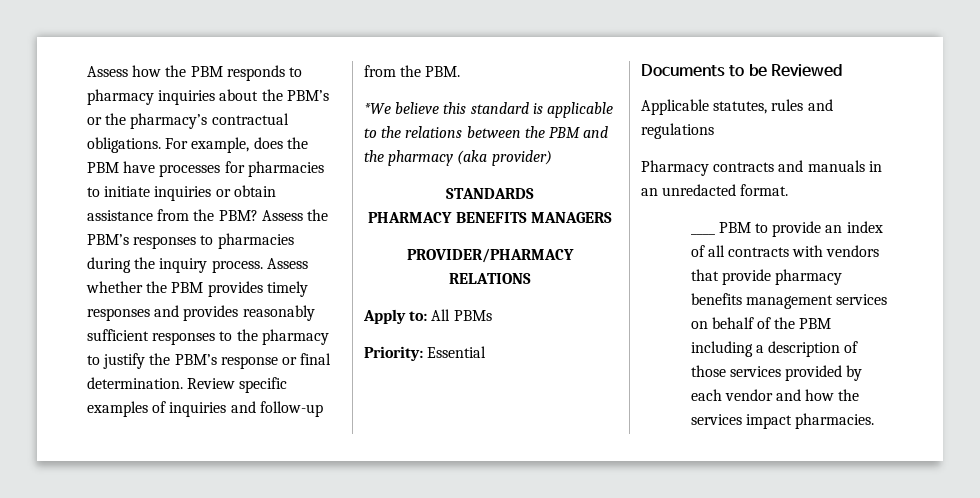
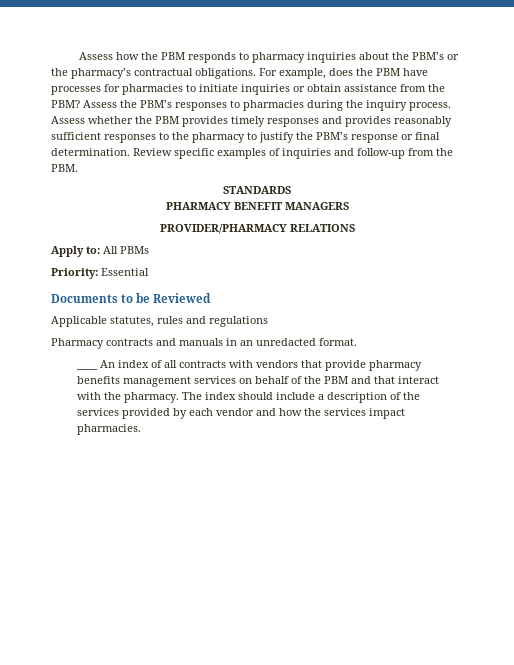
- *We believe this standard is applicable to the relations between the PBM and the pharmacy (aka provider)
- PHARMACY BENEFITS MANAGERS
+ PHARMACY BENEFIT MANAGERS
- ____ PBM to provide an index of all contracts with vendors that provide pharmacy benefits management services on behalf of the PBM including a description of those services provided by each vendor and how the services impact pharmacies.
+ ____ An index of all contracts with vendors that provide pharmacy benefits management services on behalf of the PBM and that interact with the pharmacy. The index should include a description of the services provided by each vendor and how the services impact pharmacies.

